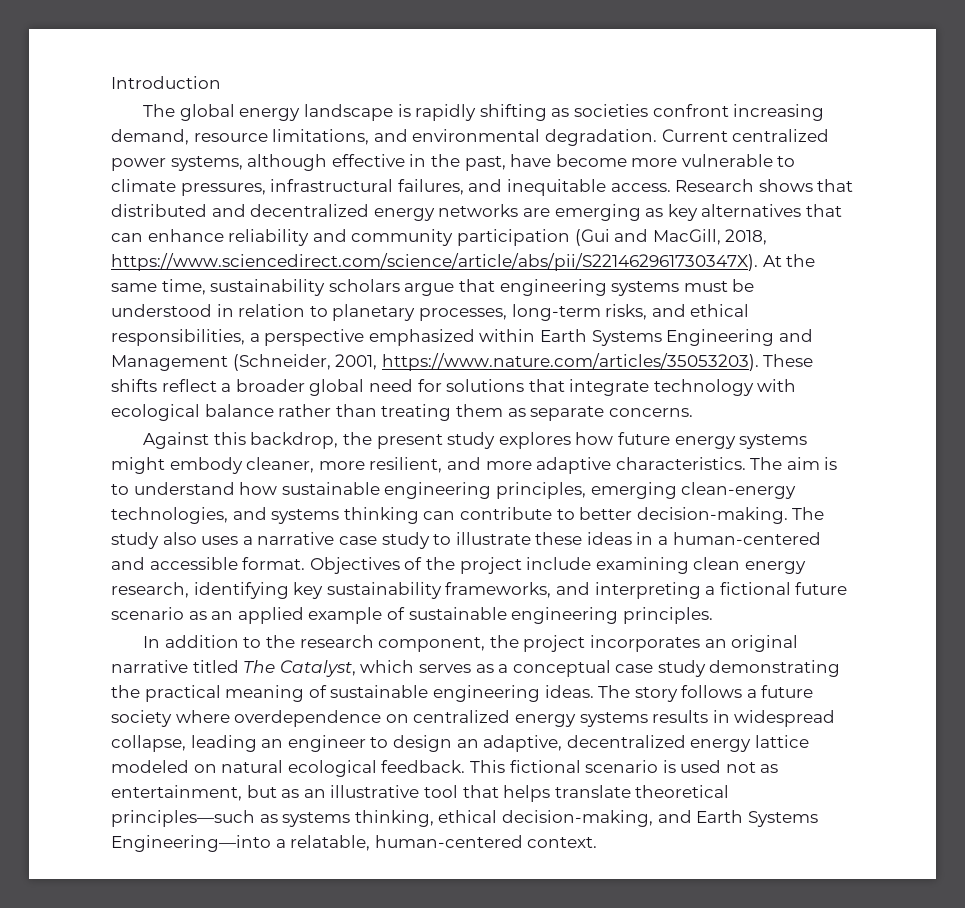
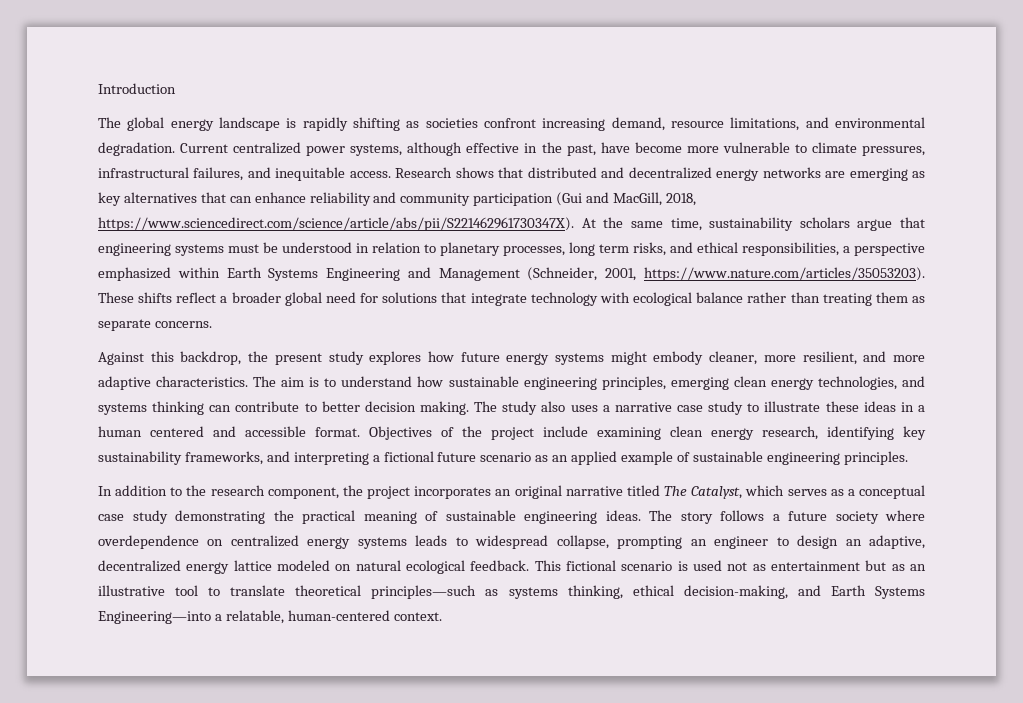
- Research shows that distributed and decentralized energy networks are emerging as key alternatives that can enhance reliability and community participation (Gui and MacGill, 2018, https://www.sciencedirect.com/science/article/abs/pii/S221462961730347X). At the same time, sustainability scholars argue that engineering systems must be understood in relation to planetary processes, long-term risks, and ethical responsibilities, a perspective emphasized within Earth Systems Engineering and Management (Schneider, 2001, https://www.nature.com/articles/35053203). These shifts reflect a broader global need for solutions that integrate technology with ecological balance rather than treating them as separate concerns.
+ Research shows that distributed and decentralized energy networks are emerging as key alternatives that can enhance reliability and community participation (Gui and MacGill, 2018, https://www.sciencedirect.com/science/article/abs/pii/S221462961730347X). At the same time, sustainability scholars argue that engineering systems must be understood in relation to planetary processes, long term risks, and ethical responsibilities, a perspective emphasized within Earth Systems Engineering and Management (Schneider, 2001, https://www.nature.com/articles/35053203). These shifts reflect a broader global need for solutions that integrate technology with ecological balance rather than treating them as separate concerns.
- The aim is to understand how sustainable engineering principles, emerging clean-energy technologies, and systems thinking can contribute to better decision-making.
+ The aim is to understand how sustainable engineering principles, emerging clean energy technologies, and systems thinking can contribute to better decision making.
- The study also uses a narrative case study to illustrate these ideas in a human-centered and accessible format.
+ The study also uses a narrative case study to illustrate these ideas in a human centered and accessible format.
- The story follows a future society where overdependence on centralized energy systems results in widespread collapse, leading an engineer to design an adaptive, decentralized energy lattice modeled on natural ecological feedback.
+ The story follows a future society where overdependence on centralized energy systems leads to widespread collapse, prompting an engineer to design an adaptive, decentralized energy lattice modeled on natural ecological feedback.
- This fictional scenario is used not as entertainment, but as an illustrative tool that helps translate theoretical principles—such as systems thinking, ethical decision-making, and Earth Systems Engineering—into a relatable, human-centered context.
+ This fictional scenario is used not as entertainment but as an illustrative tool to translate theoretical principles—such as systems thinking, ethical decision-making, and Earth Systems Engineering—into a relatable, human-centered context.

